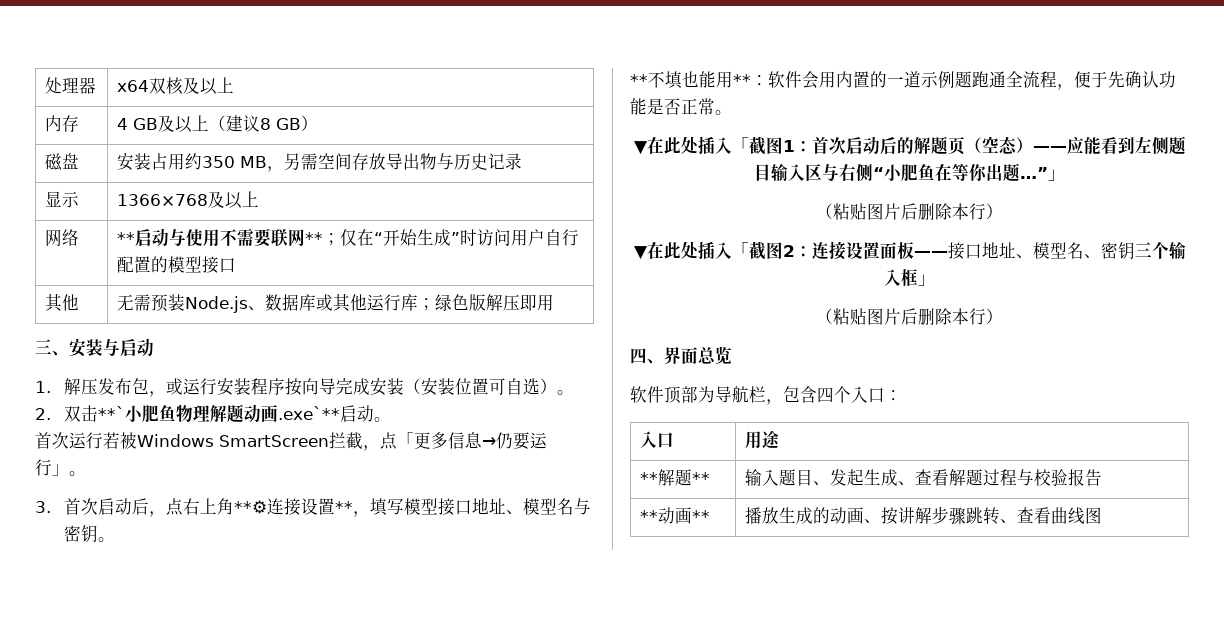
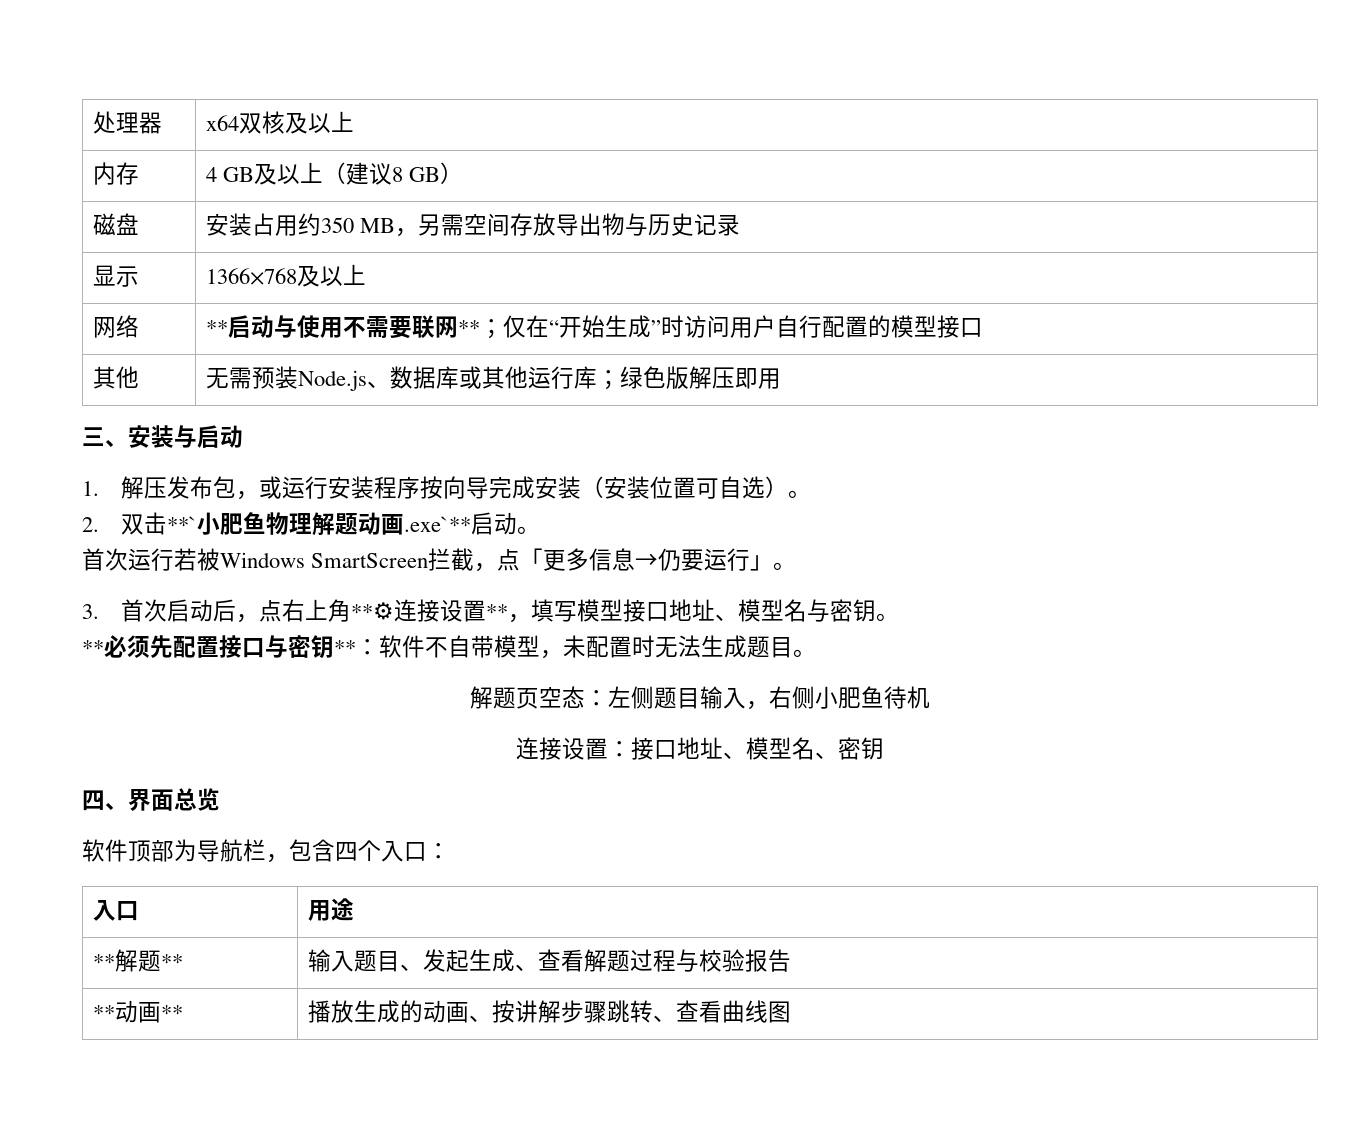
- **不填也能用**：软件会用内置的一道示例题跑通全流程，便于先确认功能是否正常。
- ▼在此处插入「截图1：首次启动后的解题页（空态）——应能看到左侧题目输入区与右侧“小肥鱼在等你出题…”」
- （粘贴图片后删除本行）
- ▼在此处插入「截图2：连接设置面板——接口地址、模型名、密钥三个输入框」
- （粘贴图片后删除本行）
+ **必须先配置接口与密钥**：软件不自带模型，未配置时无法生成题目。
+ 解题页空态：左侧题目输入，右侧小肥鱼待机
+ 连接设置：接口地址、模型名、密钥

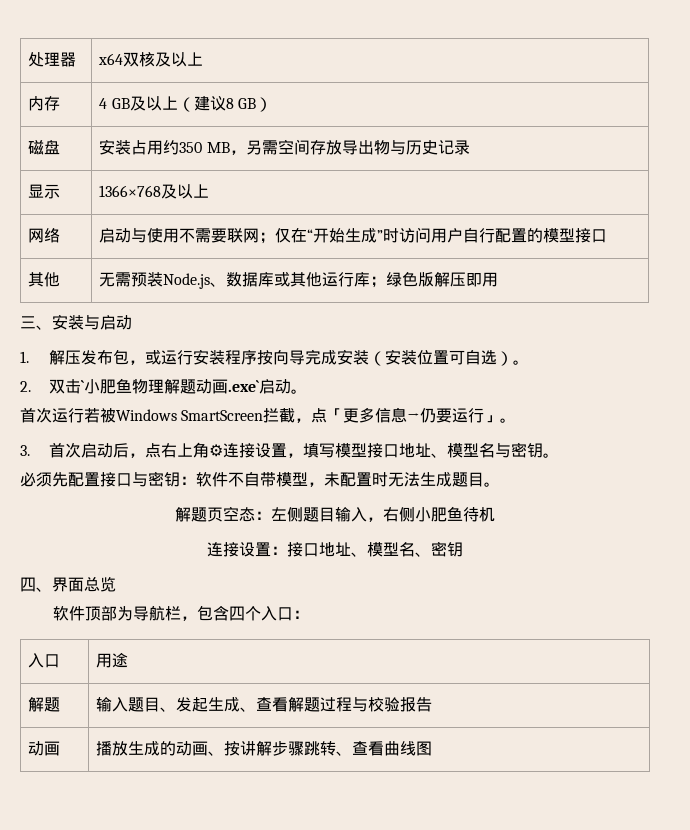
- 网络 | **启动与使用不需要联网**；仅在“开始生成”时访问用户自行配置的模型接口
+ 网络 | 启动与使用不需要联网；仅在“开始生成”时访问用户自行配置的模型接口
- 2.双击**`小肥鱼物理解题动画.exe`**启动。
+ 2.双击`小肥鱼物理解题动画.exe`启动。
- 3.首次启动后，点右上角**⚙连接设置**，填写模型接口地址、模型名与密钥。
+ 3.首次启动后，点右上角⚙连接设置，填写模型接口地址、模型名与密钥。
- **必须先配置接口与密钥**：软件不自带模型，未配置时无法生成题目。
+ 必须先配置接口与密钥：软件不自带模型，未配置时无法生成题目。
- **解题** | 输入题目、发起生成、查看解题过程与校验报告
+ 解题 | 输入题目、发起生成、查看解题过程与校验报告
- **动画** | 播放生成的动画、按讲解步骤跳转、查看曲线图
+ 动画 | 播放生成的动画、按讲解步骤跳转、查看曲线图

